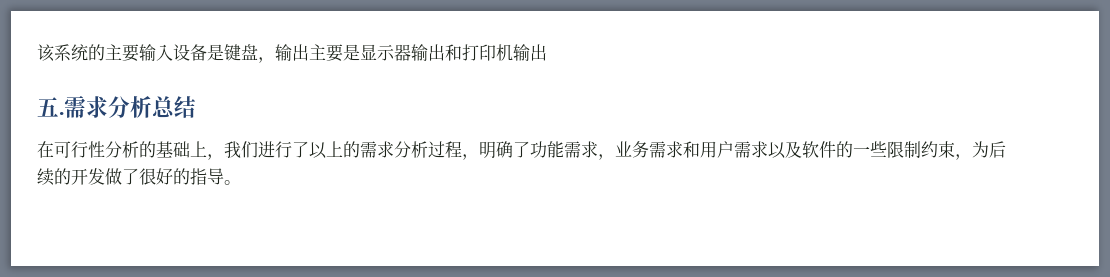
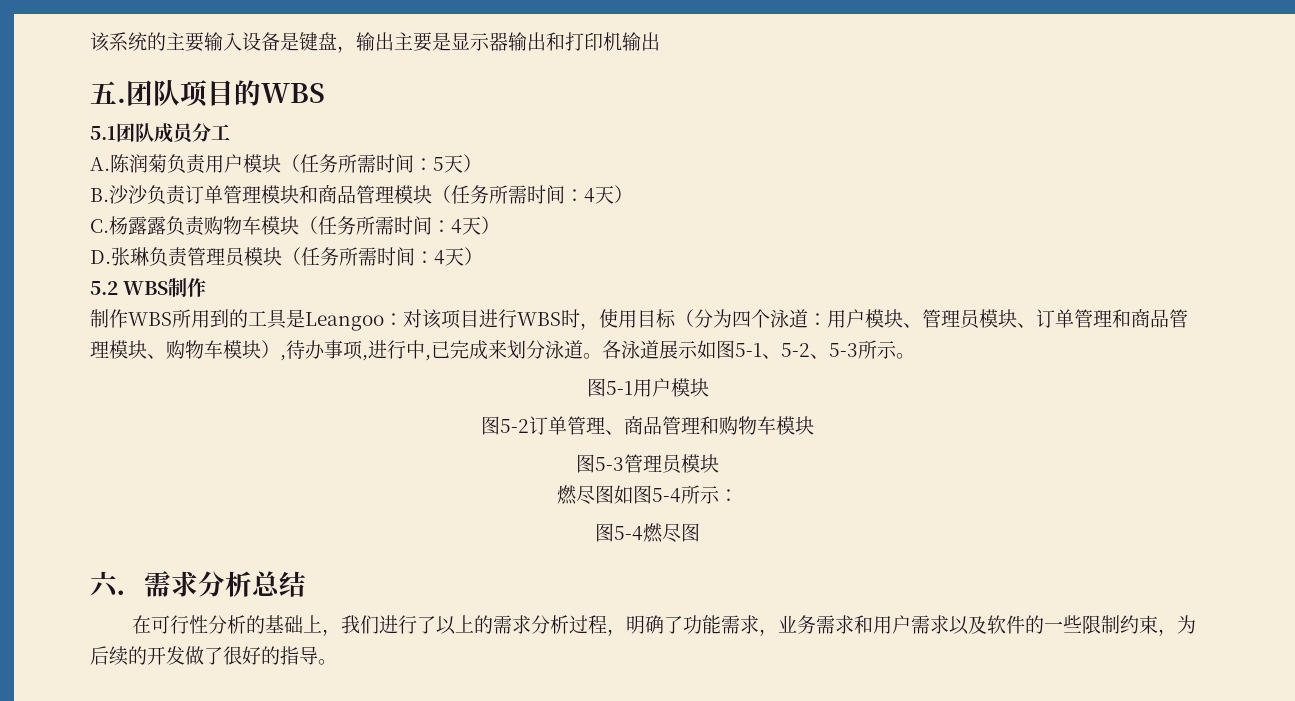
- 需求分析总结
+ 团队项目的WBS
+ 5.1团队成员分工
+ A.陈润菊负责用户模块（任务所需时间：5天）
+ B.沙沙负责订单管理模块和商品管理模块（任务所需时间：4天）
+ C.杨露露负责购物车模块（任务所需时间：4天）
+ D.张琳负责管理员模块（任务所需时间：4天）
+ 5.2 WBS制作
+ 制作WBS所用到的工具是Leangoo：对该项目进行WBS时，使用目标（分为四个泳道：用户模块、管理员模块、订单管理和商品管理模块、购物车模块）,待办事项,进行中,已完成来划分泳道。各泳道展示如图5-1、5-2、5-3所示。
+ 图5-1用户模块
+ 图5-2订单管理、商品管理和购物车模块
+ 图5-3管理员模块
+ 燃尽图如图5-4所示：
+ 图5-4燃尽图
+ 六．需求分析总结

